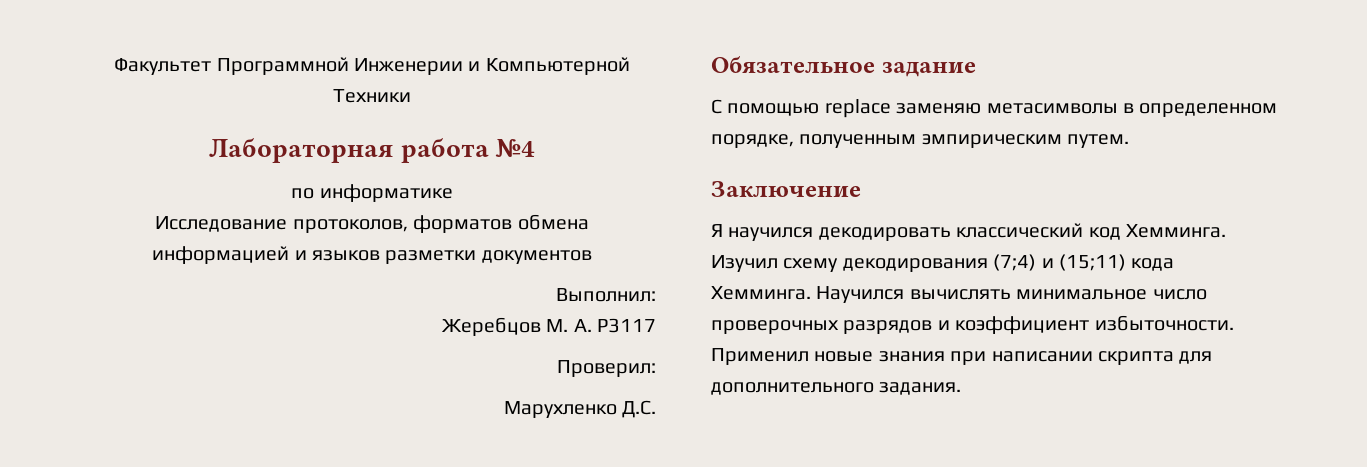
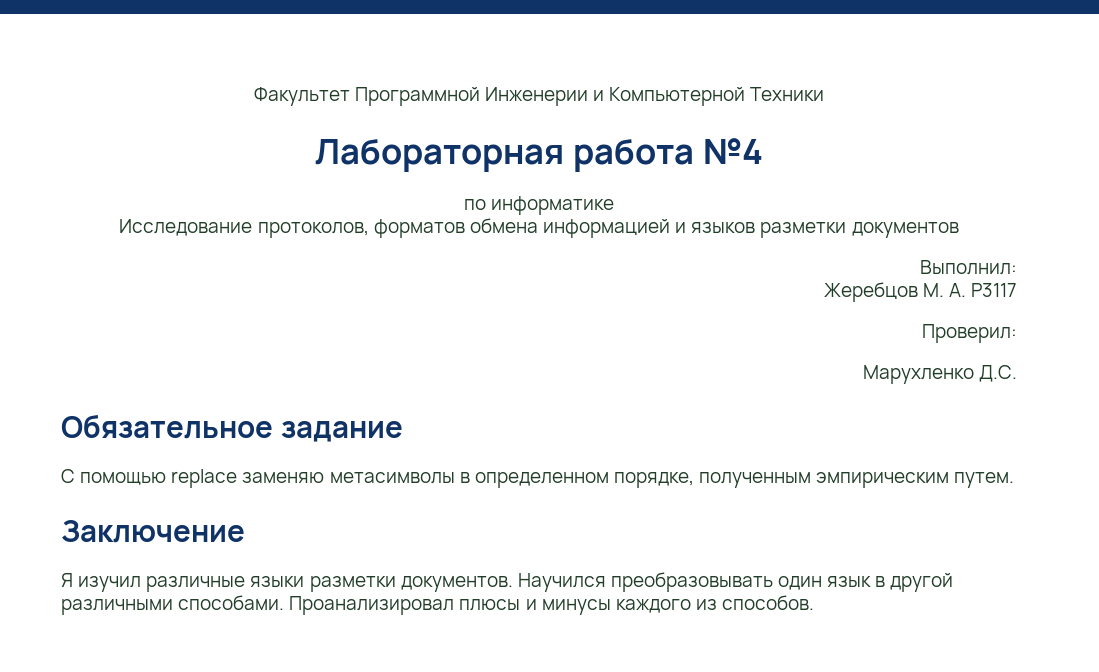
- Я научился декодировать классический код Хемминга. Изучил схему декодирования (7;4) и (15;11) кода Хемминга. Научился вычислять минимальное число проверочных разрядов и коэффициент избыточности. Применил новые знания при написании скрипта для дополнительного задания.
+ Я изучил различные языки разметки документов. Научился преобразовывать один язык в другой различными способами. Проанализировал плюсы и минусы каждого из способов.

